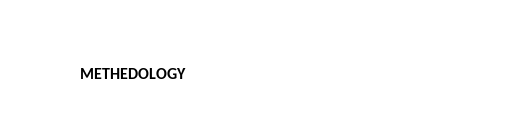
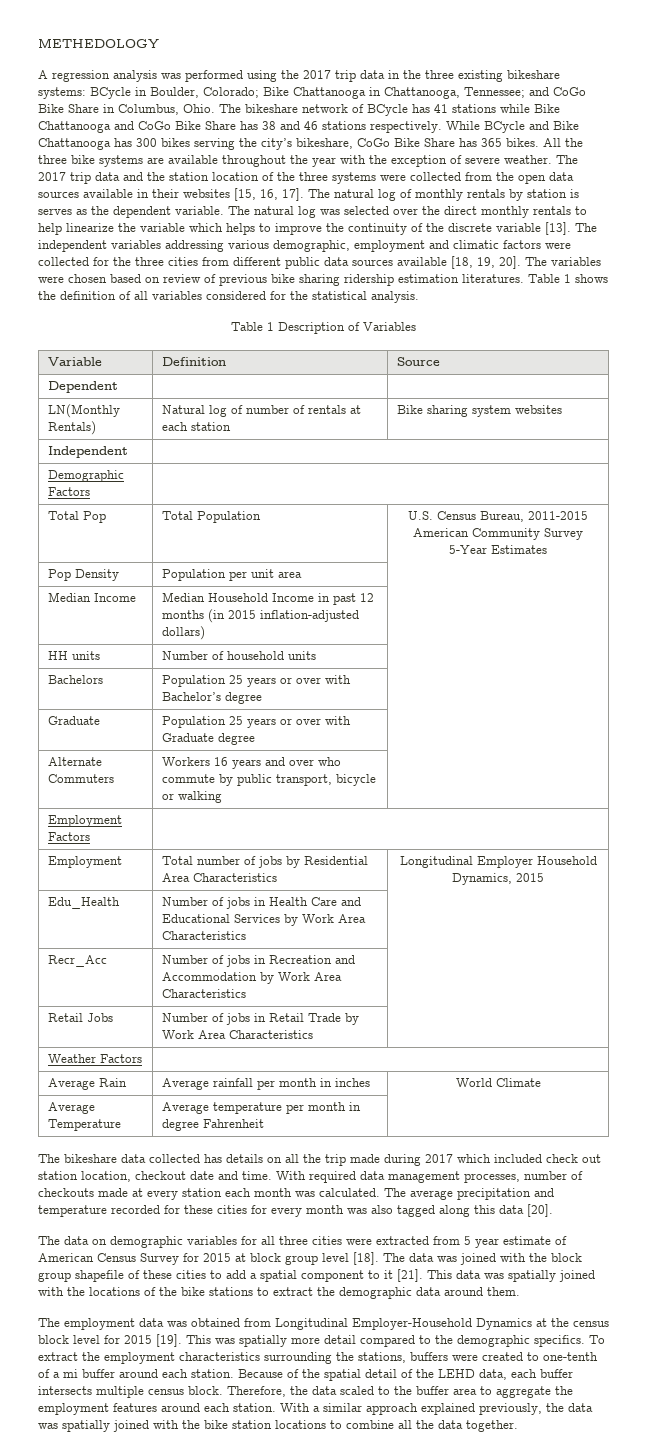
+ A regression analysis was performed using the 2017 trip data in the three existing bikeshare systems: BCycle in Boulder, Colorado; Bike Chattanooga in Chattanooga, Tennessee; and CoGo Bike Share in Columbus, Ohio. The bikeshare network of BCycle has 41 stations while Bike Chattanooga and CoGo Bike Share has 38 and 46 stations respectively. While BCycle and Bike Chattanooga has 300 bikes serving the city’s bikeshare, CoGo Bike Share has 365 bikes. All the three bike systems are available throughout the year with the exception of severe weather. The 2017 trip data and the station location of the three systems were collected from the open data sources available in their websites [15, 16, 17]. The natural log of monthly rentals by station is serves as the dependent variable. The natural log was selected over the direct monthly rentals to help linearize the variable which helps to improve the continuity of the discrete variable [13]. The independent variables addressing various demographic, employment and climatic factors were collected for the three cities from different public data sources available [18, 19, 20]. The variables were chosen based on review of previous bike sharing ridership estimation literatures. Table 1 shows the definition of all variables considered for the statistical analysis.
+ Table 1 Description of Variables
+ Variable | Definition | Source
+ Dependent | |
+ LN(Monthly Rentals) | Natural log of number of rentals at each station | Bike sharing system websites
+ Independent |
+ Demographic Factors |
+ Total Pop | Total Population | U.S. Census Bureau, 2011-2015 American Community Survey 5-Year Estimates
+ Pop Density | Population per unit area |
+ Median Income | Median Household Income in past 12 months (in 2015 inflation-adjusted dollars) |
+ HH units | Number of household units |
+ Bachelors | Population 25 years or over with Bachelor’s degree |
+ Graduate | Population 25 years or over with Graduate degree |
+ Alternate Commuters | Workers 16 years and over who commute by public transport, bicycle or walking |
+ Employment Factors |
+ Employment | Total number of jobs by Residential Area Characteristics | Longitudinal Employer Household Dynamics, 2015
+ Edu_Health | Number of jobs in Health Care and Educational Services by Work Area Characteristics |
+ Recr_Acc | Number of jobs in Recreation and Accommodation by Work Area Characteristics |
+ Retail Jobs | Number of jobs in Retail Trade by Work Area Characteristics |
+ Weather Factors |
+ Average Rain | Average rainfall per month in inches | World Climate
+ Average Temperature | Average temperature per month in degree Fahrenheit |
+ The bikeshare data collected has details on all the trip made during 2017 which included check out station location, checkout date and time. With required data management processes, number of checkouts made at every station each month was calculated. The average precipitation and temperature recorded for these cities for every month was also tagged along this data [20].
+ The data on demographic variables for all three cities were extracted from 5 year estimate of American Census Survey for 2015 at block group level [18]. The data was joined with the block group shapefile of these cities to add a spatial component to it [21]. This data was spatially joined with the locations of the bike stations to extract the demographic data around them.
+ The employment data was obtained from Longitudinal Employer-Household Dynamics at the census block level for 2015 [19]. This was spatially more detail compared to the demographic specifics. To extract the employment characteristics surrounding the stations, buffers were created to one-tenth of a mi buffer around each station. Because of the spatial detail of the LEHD data, each buffer intersects multiple census block. Therefore, the data scaled to the buffer area to aggregate the employment features around each station. With a similar approach explained previously, the data was spatially joined with the bike station locations to combine all the data together.

